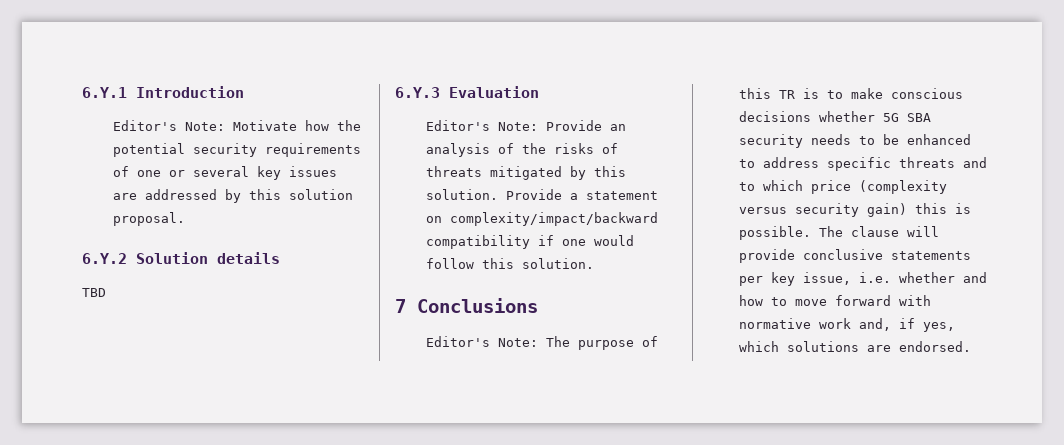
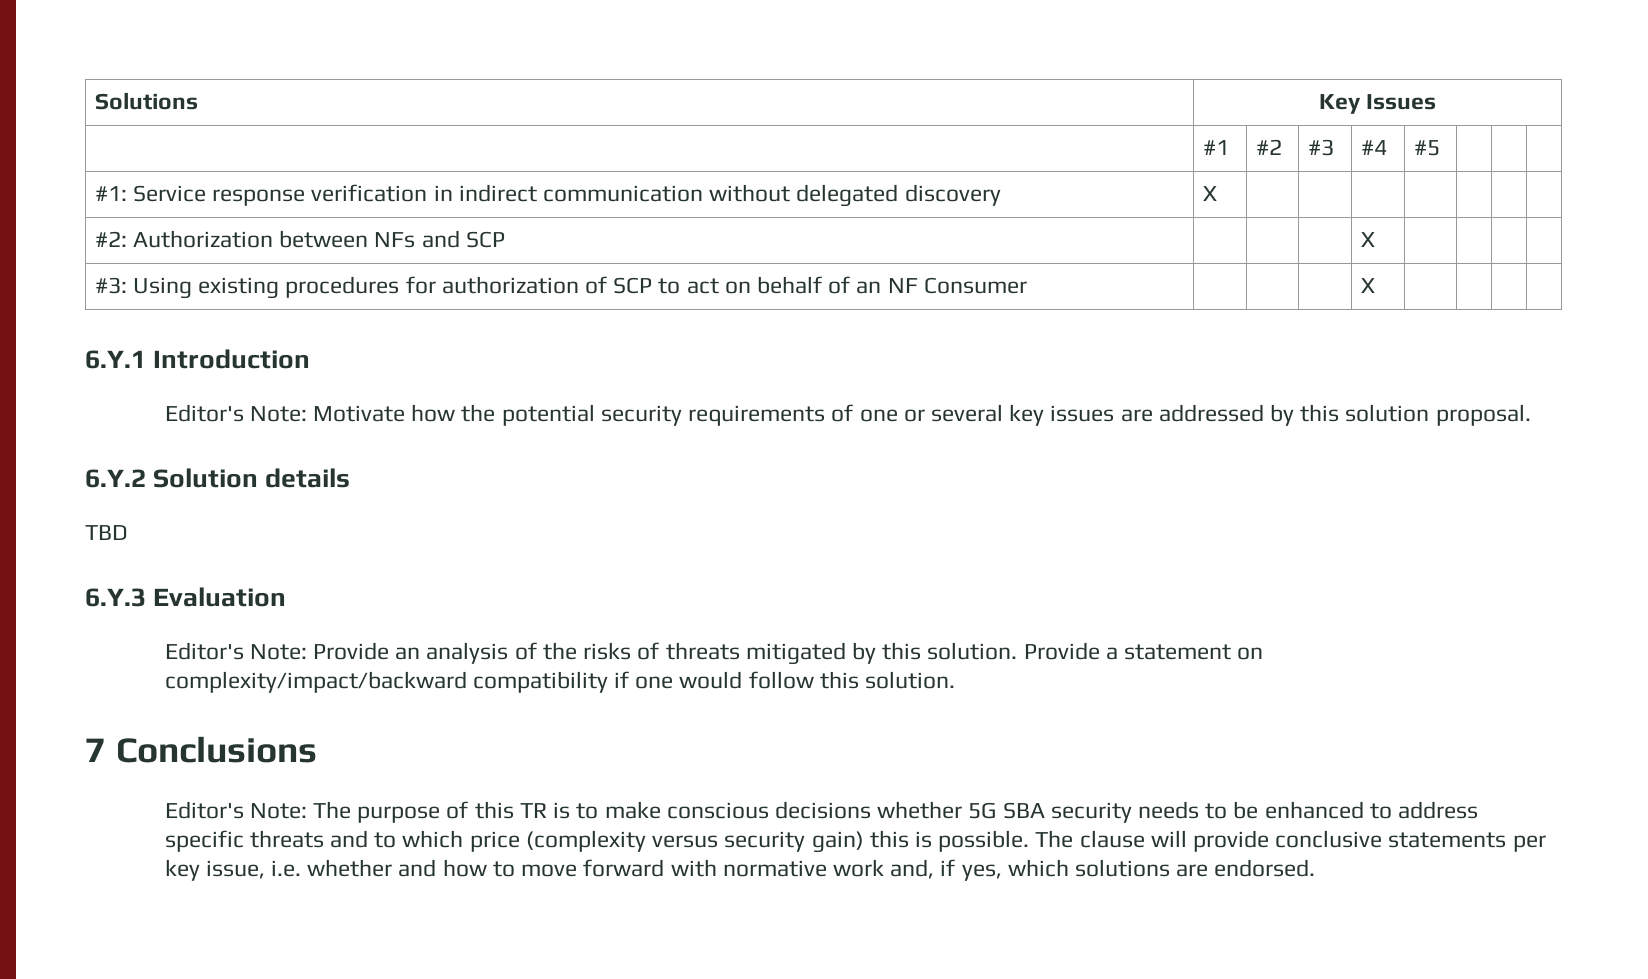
+ Solutions | Key Issues
+ | #1 | #2 | #3 | #4 | #5 | | |
+ #1: Service response verification in indirect communication without delegated discovery | X | | | | | | |
+ #2: Authorization between NFs and SCP | | | | X | | | |
+ #3: Using existing procedures for authorization of SCP to act on behalf of an NF Consumer | | | | X | | | |

